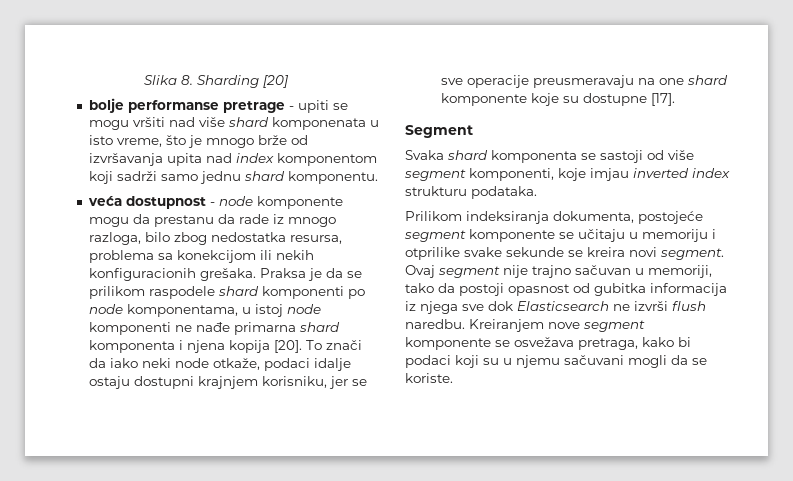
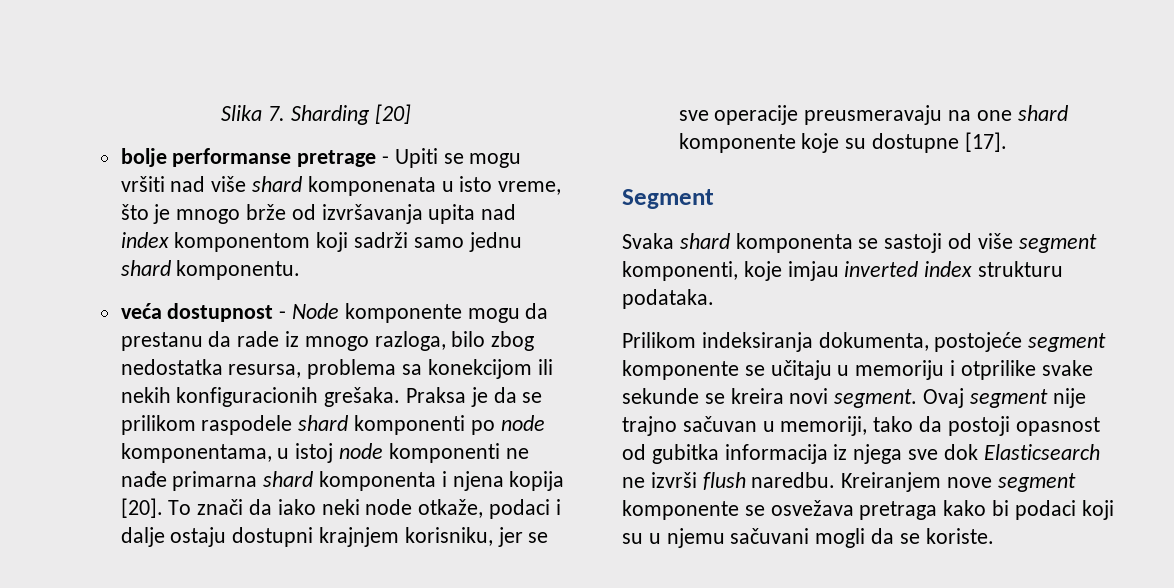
- Slika 8. Sharding [20]
+ Slika 7. Sharding [20]
- bolje performanse pretrage - upiti se mogu vršiti nad više shard komponenata u isto vreme, što je mnogo brže od izvršavanja upita nad index komponentom koji sadrži samo jednu shard komponentu.
+ bolje performanse pretrage - Upiti se mogu vršiti nad više shard komponenata u isto vreme, što je mnogo brže od izvršavanja upita nad index komponentom koji sadrži samo jednu shard komponentu.
- veća dostupnost - node komponente mogu da prestanu da rade iz mnogo razloga, bilo zbog nedostatka resursa, problema sa konekcijom ili nekih konfiguracionih grešaka.
+ veća dostupnost - Node komponente mogu da prestanu da rade iz mnogo razloga, bilo zbog nedostatka resursa, problema sa konekcijom ili nekih konfiguracionih grešaka.
- To znači da iako neki node otkaže, podaci idalje ostaju dostupni krajnjem korisniku, jer se sve operacije preusmeravaju na one shard komponente koje su dostupne [17].
+ To znači da iako neki node otkaže, podaci i dalje ostaju dostupni krajnjem korisniku, jer se sve operacije preusmeravaju na one shard komponente koje su dostupne [17].
- Kreiranjem nove segment komponente se osvežava pretraga, kako bi podaci koji su u njemu sačuvani mogli da se koriste.
+ Kreiranjem nove segment komponente se osvežava pretraga kako bi podaci koji su u njemu sačuvani mogli da se koriste.

